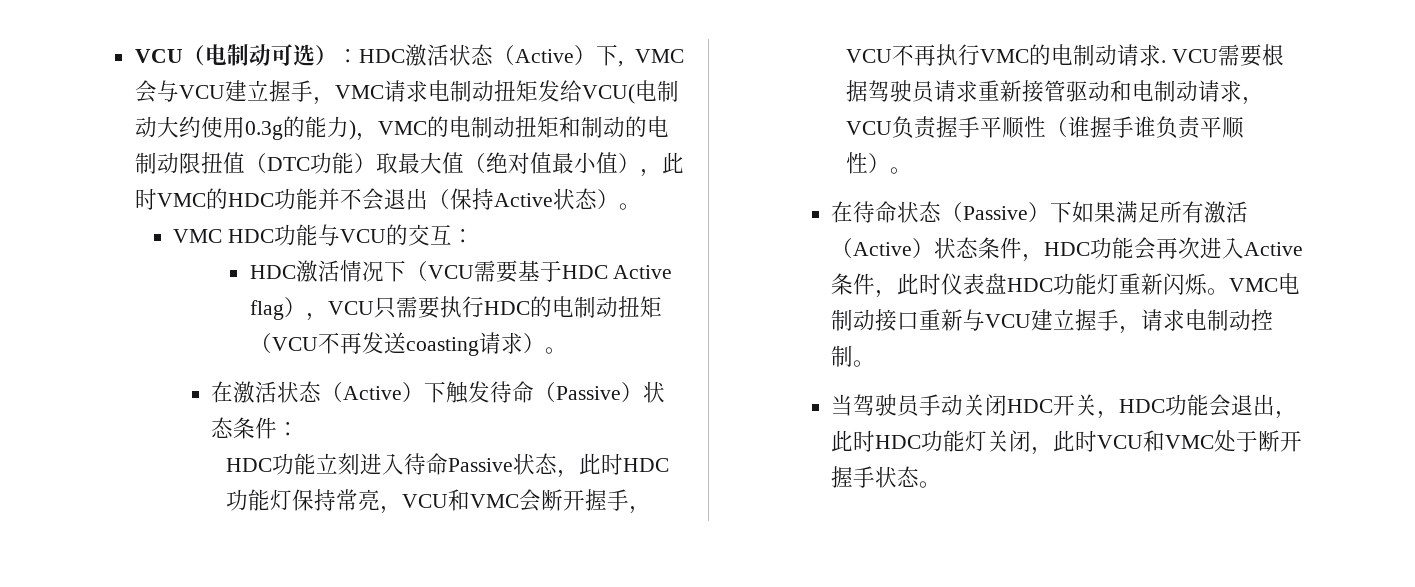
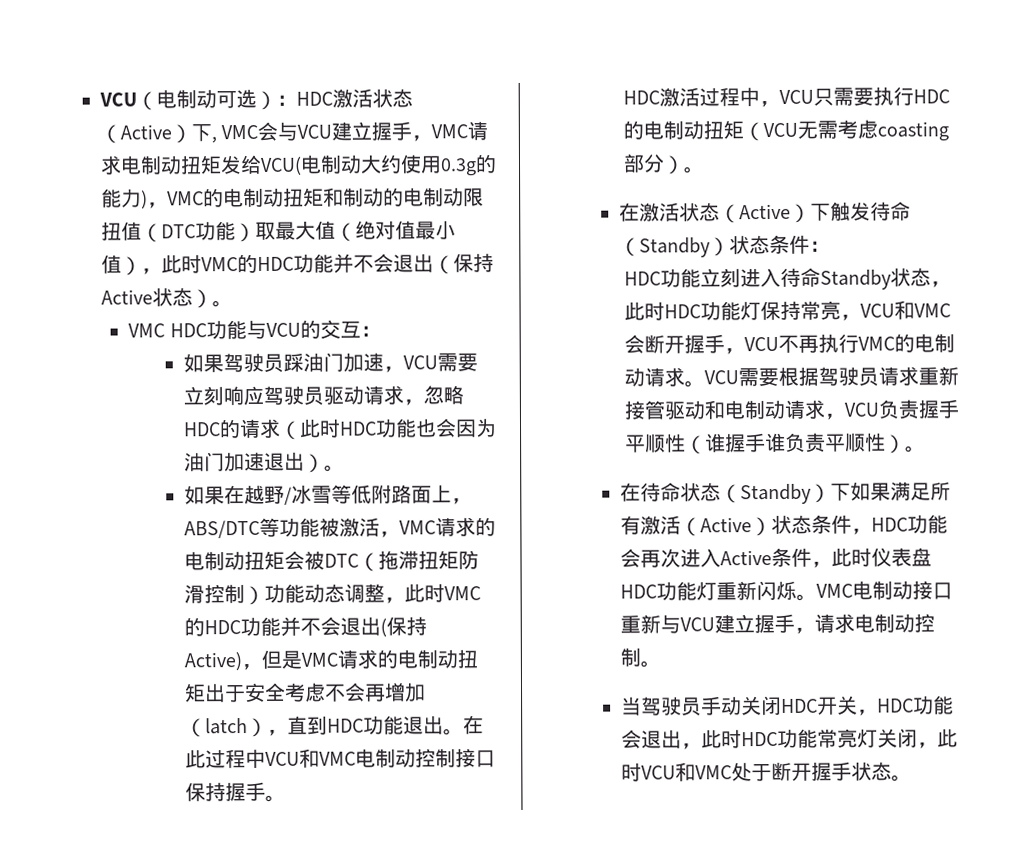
- HDC激活情况下（VCU需要基于HDC Active flag），VCU只需要执行HDC的电制动扭矩（VCU不再发送coasting请求）。
+ 如果驾驶员踩油门加速，VCU需要立刻响应驾驶员驱动请求，忽略HDC的请求（此时HDC功能也会因为油门加速退出）。
+ 如果在越野/冰雪等低附路面上，ABS/DTC等功能被激活，VMC请求的电制动扭矩会被DTC（拖滞扭矩防滑控制）功能动态调整，此时VMC的HDC功能并不会退出(保持Active)，但是VMC请求的电制动扭矩出于安全考虑不会再增加（latch），直到HDC功能退出。在此过程中VCU和VMC电制动控制接口保持握手。
+ HDC激活过程中，VCU只需要执行HDC的电制动扭矩（VCU无需考虑coasting部分）。
- 在激活状态（Active）下触发待命（Passive）状态条件：
+ 在激活状态（Active）下触发待命（Standby）状态条件：
- HDC功能立刻进入待命Passive状态，此时HDC功能灯保持常亮，VCU和VMC会断开握手，VCU不再执行VMC的电制动请求.
+ HDC功能立刻进入待命Standby状态，此时HDC功能灯保持常亮，VCU和VMC会断开握手，VCU不再执行VMC的电制动请求。
- 在待命状态（Passive）下如果满足所有激活（Active）状态条件，HDC功能会再次进入Active条件，此时仪表盘HDC功能灯重新闪烁。
+ 在待命状态（Standby）下如果满足所有激活（Active）状态条件，HDC功能会再次进入Active条件，此时仪表盘HDC功能灯重新闪烁。
- 当驾驶员手动关闭HDC开关，HDC功能会退出，此时HDC功能灯关闭，此时VCU和VMC处于断开握手状态。
+ 当驾驶员手动关闭HDC开关，HDC功能会退出，此时HDC功能常亮灯关闭，此时VCU和VMC处于断开握手状态。

